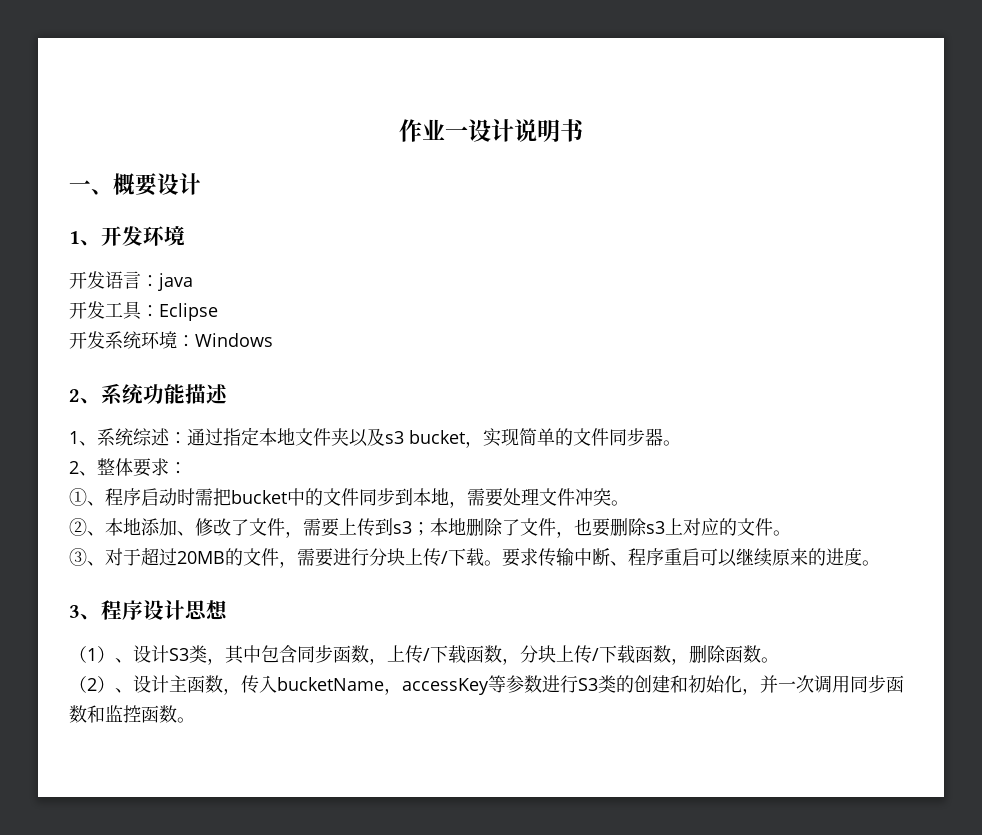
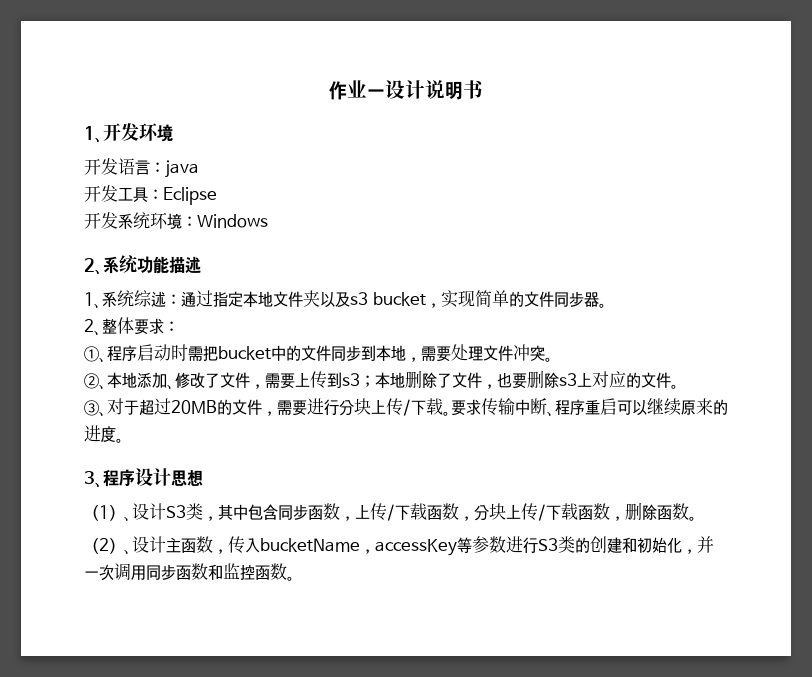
- 一、概要设计

